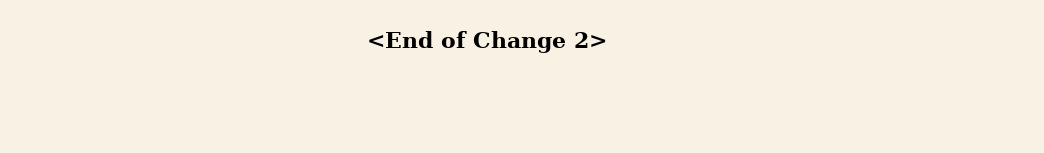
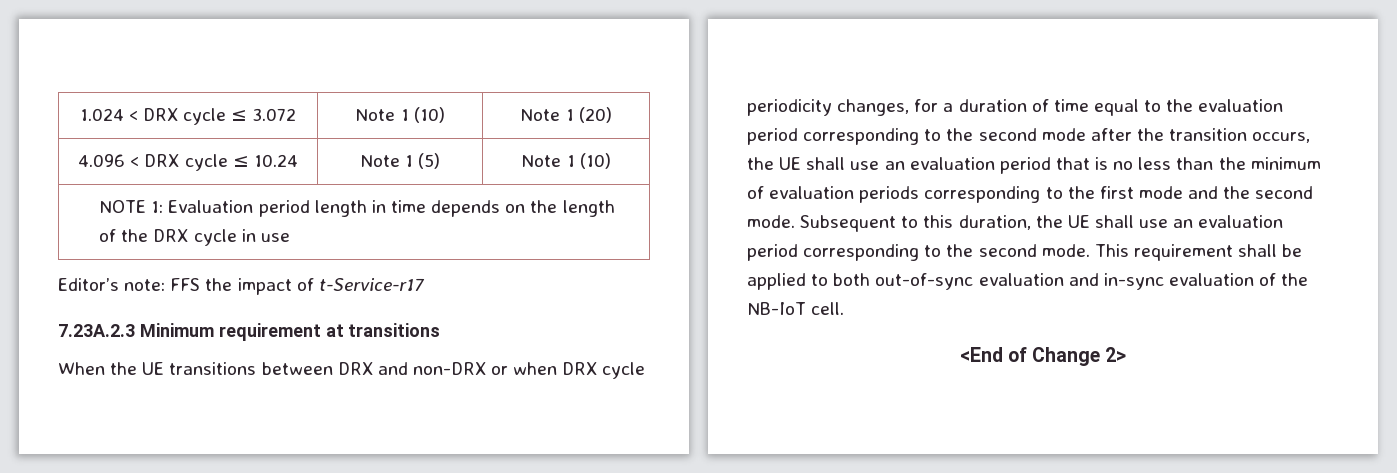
+ 1.024 < DRX cycle ≤ 3.072 | Note 1 (10) | Note 1 (20)
+ 4.096 < DRX cycle ≤ 10.24 | Note 1 (5) | Note 1 (10)
+ NOTE 1: Evaluation period length in time depends on the length of the DRX cycle in use
+ Editor’s note: FFS the impact of t-Service-r17
+ 7.23A.2.3 Minimum requirement at transitions
+ When the UE transitions between DRX and non-DRX or when DRX cycle periodicity changes, for a duration of time equal to the evaluation period corresponding to the second mode after the transition occurs, the UE shall use an evaluation period that is no less than the minimum of evaluation periods corresponding to the first mode and the second mode. Subsequent to this duration, the UE shall use an evaluation period corresponding to the second mode. This requirement shall be applied to both out-of-sync evaluation and in-sync evaluation of the NB-IoT cell.

